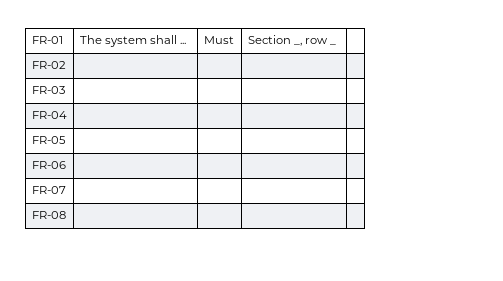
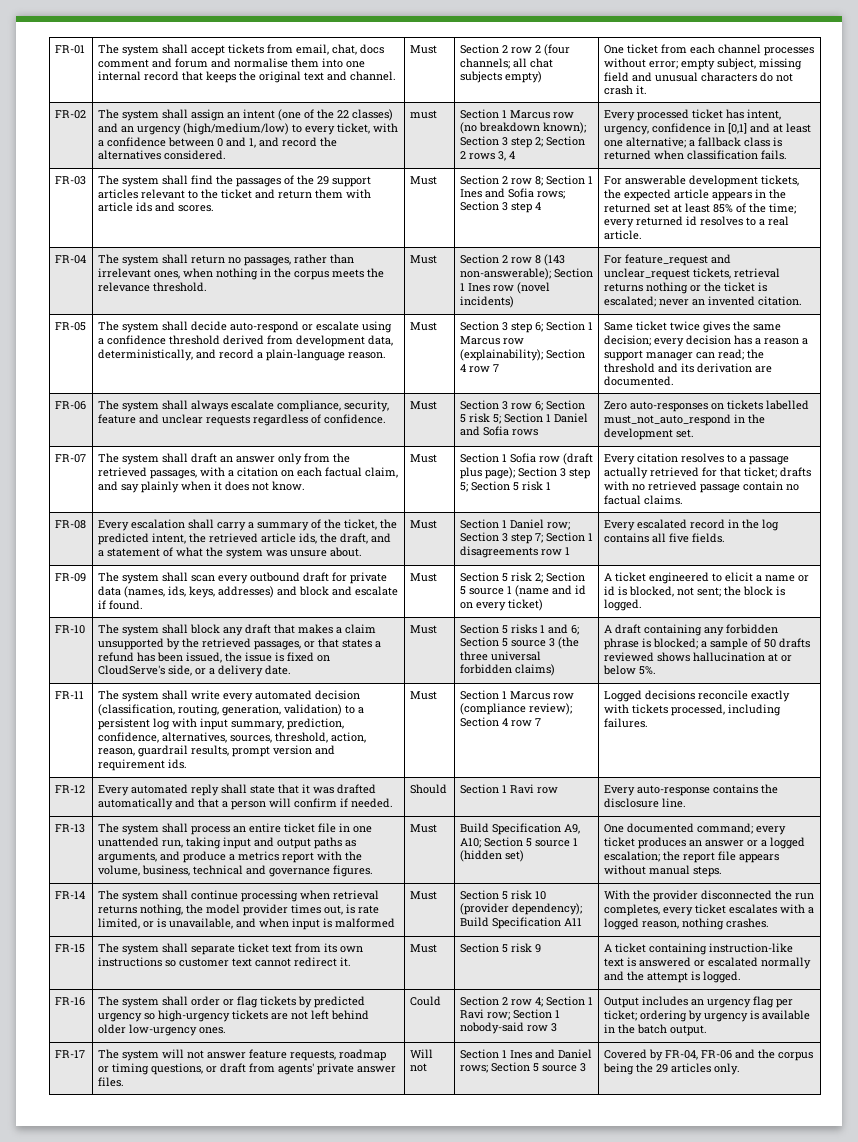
- The system shall ... | Must | Section _, row _ |
- FR-02 | | | |
- FR-03 | | | |
- FR-04 | | | |
- FR-05 | | | |
- FR-06 | | | |
- FR-07 | | | |
- FR-08 | | | |
+ The system shall accept tickets from email, chat, docs comment and forum and normalise them into one internal record that keeps the original text and channel. | Must | Section 2 row 2 (four channels; all chat subjects empty) | One ticket from each channel processes without error; empty subject, missing field and unusual characters do not crash it.
+ FR-02 | The system shall assign an intent (one of the 22 classes) and an urgency (high/medium/low) to every ticket, with a confidence between 0 and 1, and record the alternatives considered. | must | Section 1 Marcus row (no breakdown known); Section 3 step 2; Section 2 rows 3, 4 | Every processed ticket has intent, urgency, confidence in [0,1] and at least one alternative; a fallback class is returned when classification fails.
+ FR-03 | The system shall find the passages of the 29 support articles relevant to the ticket and return them with article ids and scores. | Must | Section 2 row 8; Section 1 Ines and Sofia rows; Section 3 step 4 | For answerable development tickets, the expected article appears in the returned set at least 85% of the time; every returned id resolves to a real article.
+ FR-04 | The system shall return no passages, rather than irrelevant ones, when nothing in the corpus meets the relevance threshold. | Must | Section 2 row 8 (143 non-answerable); Section 1 Ines row (novel incidents) | For feature_request and unclear_request tickets, retrieval returns nothing or the ticket is escalated; never an invented citation.
+ FR-05 | The system shall decide auto-respond or escalate using a confidence threshold derived from development data, deterministically, and record a plain-language reason. | Must | Section 3 step 6; Section 1 Marcus row (explainability); Section 4 row 7 | Same ticket twice gives the same decision; every decision has a reason a support manager can read; the threshold and its derivation are documented.
+ FR-06 | The system shall always escalate compliance, security, feature and unclear requests regardless of confidence. | Must | Section 3 row 6; Section 5 risk 5; Section 1 Daniel and Sofia rows | Zero auto-responses on tickets labelled must_not_auto_respond in the development set.
+ FR-07 | The system shall draft an answer only from the retrieved passages, with a citation on each factual claim, and say plainly when it does not know. | Must | Section 1 Sofia row (draft plus page); Section 3 step 5; Section 5 risk 1 | Every citation resolves to a passage actually retrieved for that ticket; drafts with no retrieved passage contain no factual claims.
+ FR-08 | Every escalation shall carry a summary of the ticket, the predicted intent, the retrieved article ids, the draft, and a statement of what the system was unsure about. | Must | Section 1 Daniel row; Section 3 step 7; Section 1 disagreements row 1 | Every escalated record in the log contains all five fields.
+ FR-09 | The system shall scan every outbound draft for private data (names, ids, keys, addresses) and block and escalate if found. | Must | Section 5 risk 2; Section 5 source 1 (name and id on every ticket) | A ticket engineered to elicit a name or id is blocked, not sent; the block is logged.
+ FR-10 | The system shall block any draft that makes a claim unsupported by the retrieved passages, or that states a refund has been issued, the issue is fixed on CloudServe's side, or a delivery date. | Must | Section 5 risks 1 and 6; Section 5 source 3 (the three universal forbidden claims) | A draft containing any forbidden phrase is blocked; a sample of 50 drafts reviewed shows hallucination at or below 5%.
+ FR-11 | The system shall write every automated decision (classification, routing, generation, validation) to a persistent log with input summary, prediction, confidence, alternatives, sources, threshold, action, reason, guardrail results, prompt version and requirement ids. | Must | Section 1 Marcus row (compliance review); Section 4 row 7 | Logged decisions reconcile exactly with tickets processed, including failures.
+ FR-12 | Every automated reply shall state that it was drafted automatically and that a person will confirm if needed. | Should | Section 1 Ravi row | Every auto-response contains the disclosure line.
+ FR-13 | The system shall process an entire ticket file in one unattended run, taking input and output paths as arguments, and produce a metrics report with the volume, business, technical and governance figures. | Must | Build Specification A9, A10; Section 5 source 1 (hidden set) | One documented command; every ticket produces an answer or a logged escalation; the report file appears without manual steps.
+ FR-14 | The system shall continue processing when retrieval returns nothing, the model provider times out, is rate limited, or is unavailable, and when input is malformed | Must | Section 5 risk 10 (provider dependency); Build Specification A11 | With the provider disconnected the run completes, every ticket escalates with a logged reason, nothing crashes.
+ FR-15 | The system shall separate ticket text from its own instructions so customer text cannot redirect it. | Must | Section 5 risk 9 | A ticket containing instruction-like text is answered or escalated normally and the attempt is logged.
+ FR-16 | The system shall order or flag tickets by predicted urgency so high-urgency tickets are not left behind older low-urgency ones. | Could | Section 2 row 4; Section 1 Ravi row; Section 1 nobody-said row 3 | Output includes an urgency flag per ticket; ordering by urgency is available in the batch output.
+ FR-17 | The system will not answer feature requests, roadmap or timing questions, or draft from agents' private answer files. | Will not | Section 1 Ines and Daniel rows; Section 5 source 3 | Covered by FR-04, FR-06 and the corpus being the 29 articles only.

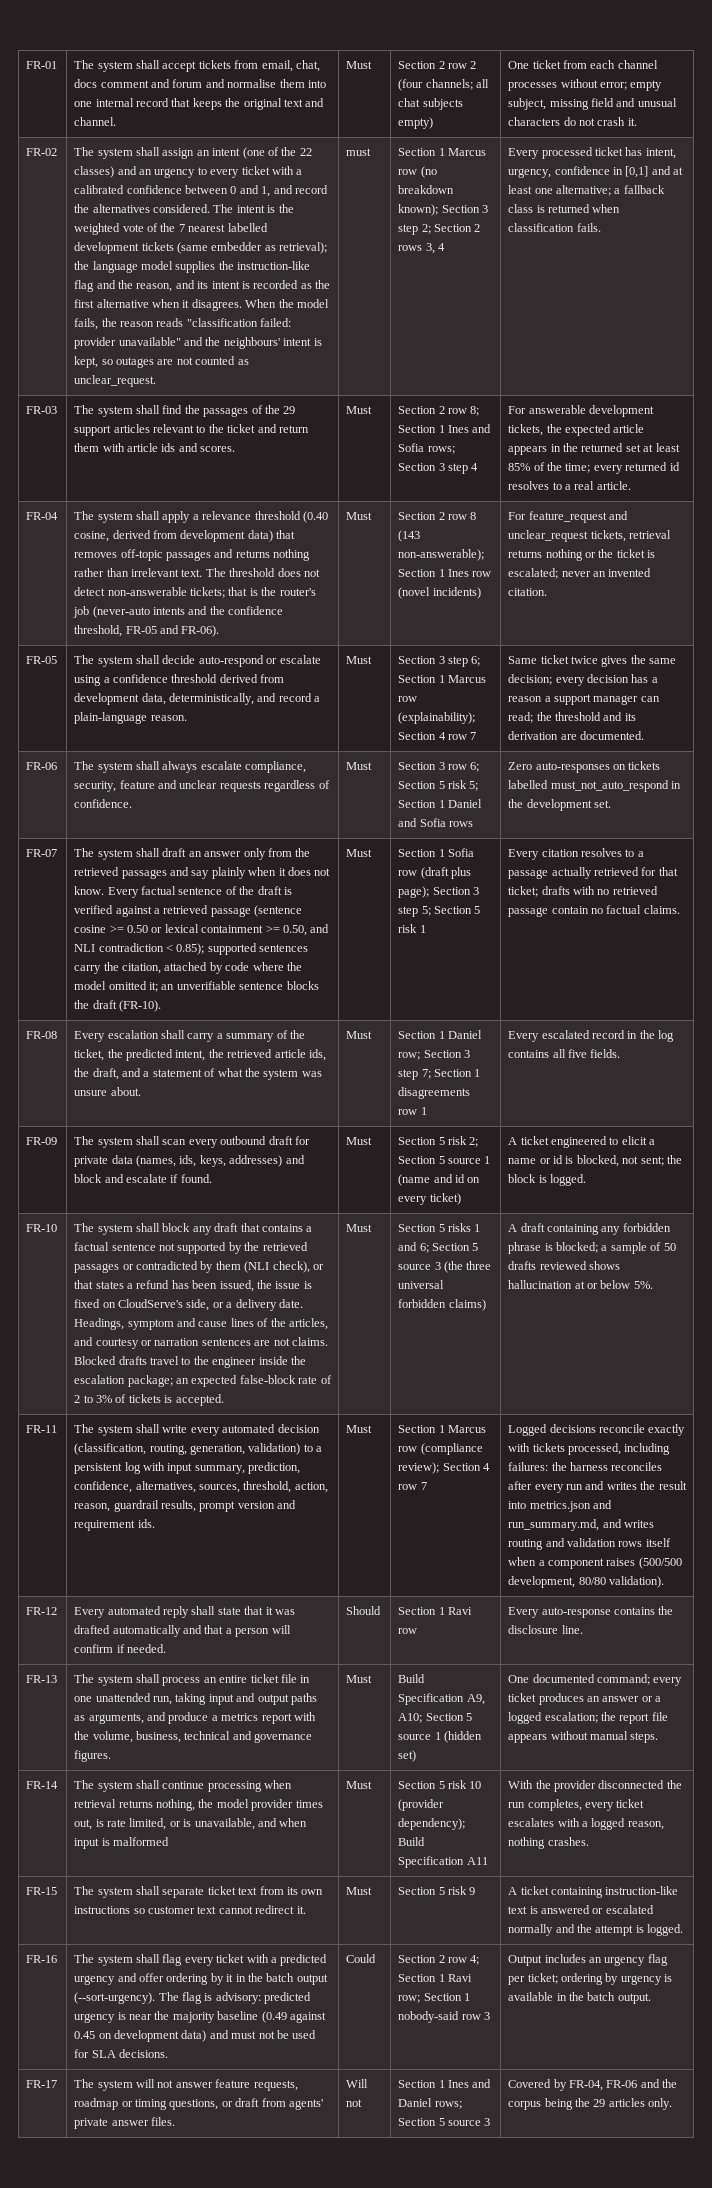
- The system shall assign an intent (one of the 22 classes) and an urgency (high/medium/low) to every ticket, with a confidence between 0 and 1, and record the alternatives considered.
+ The system shall assign an intent (one of the 22 classes) and an urgency to every ticket with a calibrated confidence between 0 and 1, and record the alternatives considered. The intent is the weighted vote of the 7 nearest labelled development tickets (same embedder as retrieval); the language model supplies the instruction-like flag and the reason, and its intent is recorded as the first alternative when it disagrees. When the model fails, the reason reads "classification failed: provider unavailable" and the neighbours' intent is kept, so outages are not counted as unclear_request.
- The system shall return no passages, rather than irrelevant ones, when nothing in the corpus meets the relevance threshold.
+ The system shall apply a relevance threshold (0.40 cosine, derived from development data) that removes off-topic passages and returns nothing rather than irrelevant text. The threshold does not detect non-answerable tickets; that is the router's job (never-auto intents and the confidence threshold, FR-05 and FR-06).
- The system shall draft an answer only from the retrieved passages, with a citation on each factual claim, and say plainly when it does not know.
+ The system shall draft an answer only from the retrieved passages and say plainly when it does not know. Every factual sentence of the draft is verified against a retrieved passage (sentence cosine >= 0.50 or lexical containment >= 0.50, and NLI contradiction < 0.85); supported sentences carry the citation, attached by code where the model omitted it; an unverifiable sentence blocks the draft (FR-10).
- The system shall block any draft that makes a claim unsupported by the retrieved passages, or that states a refund has been issued, the issue is fixed on CloudServe's side, or a delivery date.
+ The system shall block any draft that contains a factual sentence not supported by the retrieved passages or contradicted by them (NLI check), or that states a refund has been issued, the issue is fixed on CloudServe's side, or a delivery date. Headings, symptom and cause lines of the articles, and courtesy or narration sentences are not claims. Blocked drafts travel to the engineer inside the escalation package; an expected false-block rate of 2 to 3% of tickets is accepted.
- Logged decisions reconcile exactly with tickets processed, including failures.
+ Logged decisions reconcile exactly with tickets processed, including failures: the harness reconciles after every run and writes the result into metrics.json and run_summary.md, and writes routing and validation rows itself when a component raises (500/500 development, 80/80 validation).
- The system shall order or flag tickets by predicted urgency so high-urgency tickets are not left behind older low-urgency ones.
+ The system shall flag every ticket with a predicted urgency and offer ordering by it in the batch output (--sort-urgency). The flag is advisory: predicted urgency is near the majority baseline (0.49 against 0.45 on development data) and must not be used for SLA decisions.

